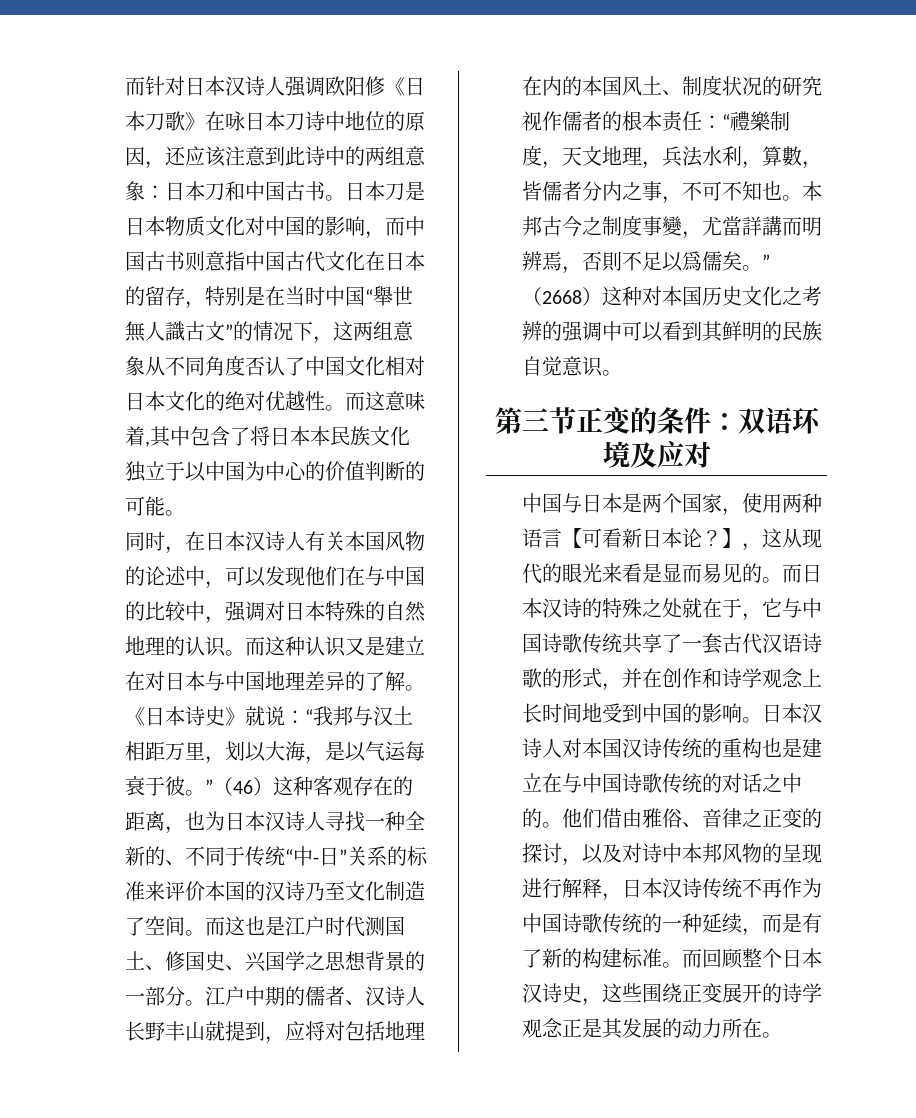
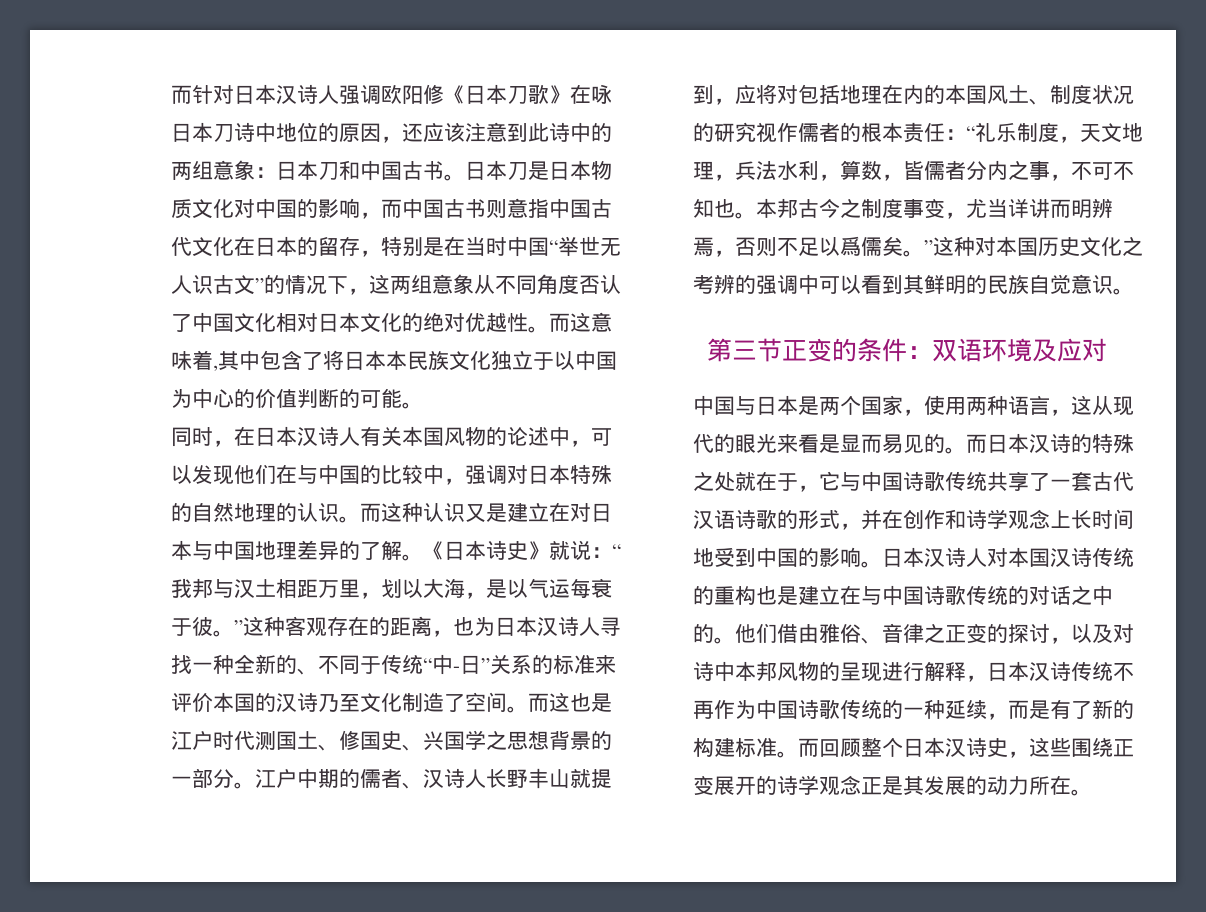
- 日本刀是日本物质文化对中国的影响，而中国古书则意指中国古代文化在日本的留存，特别是在当时中国“舉世無人識古文”的情况下，这两组意象从不同角度否认了中国文化相对日本文化的绝对优越性。
+ 日本刀是日本物质文化对中国的影响，而中国古书则意指中国古代文化在日本的留存，特别是在当时中国“举世无人识古文”的情况下，这两组意象从不同角度否认了中国文化相对日本文化的绝对优越性。
- 《日本诗史》就说：“我邦与汉土相距万里，划以大海，是以气运每衰于彼。”（46）这种客观存在的距离，也为日本汉诗人寻找一种全新的、不同于传统“中-日”关系的标准来评价本国的汉诗乃至文化制造了空间。
+ 《日本诗史》就说：“我邦与汉土相距万里，划以大海，是以气运每衰于彼。”这种客观存在的距离，也为日本汉诗人寻找一种全新的、不同于传统“中-日”关系的标准来评价本国的汉诗乃至文化制造了空间。
- 江户中期的儒者、汉诗人长野丰山就提到，应将对包括地理在内的本国风土、制度状况的研究视作儒者的根本责任：“禮樂制度，天文地理，兵法水利，算數，皆儒者分内之事，不可不知也。
+ 江户中期的儒者、汉诗人长野丰山就提到，应将对包括地理在内的本国风土、制度状况的研究视作儒者的根本责任：“礼乐制度，天文地理，兵法水利，算数，皆儒者分内之事，不可不知也。
- 本邦古今之制度事變，尤當詳講而明辨焉，否則不足以爲儒矣。”（2668）这种对本国历史文化之考辨的强调中可以看到其鲜明的民族自觉意识。
+ 本邦古今之制度事变，尤当详讲而明辨焉，否则不足以爲儒矣。”这种对本国历史文化之考辨的强调中可以看到其鲜明的民族自觉意识。
- 中国与日本是两个国家，使用两种语言【可看新日本论？】，这从现代的眼光来看是显而易见的。
+ 中国与日本是两个国家，使用两种语言，这从现代的眼光来看是显而易见的。

